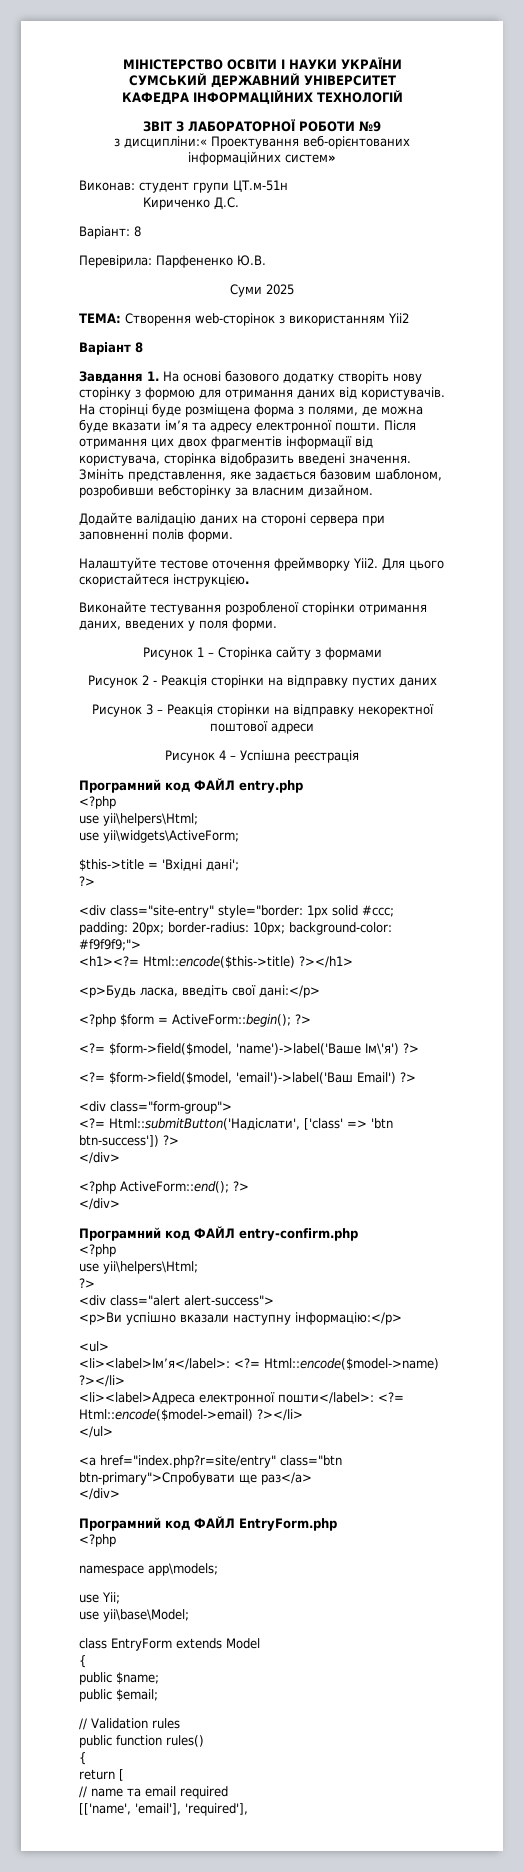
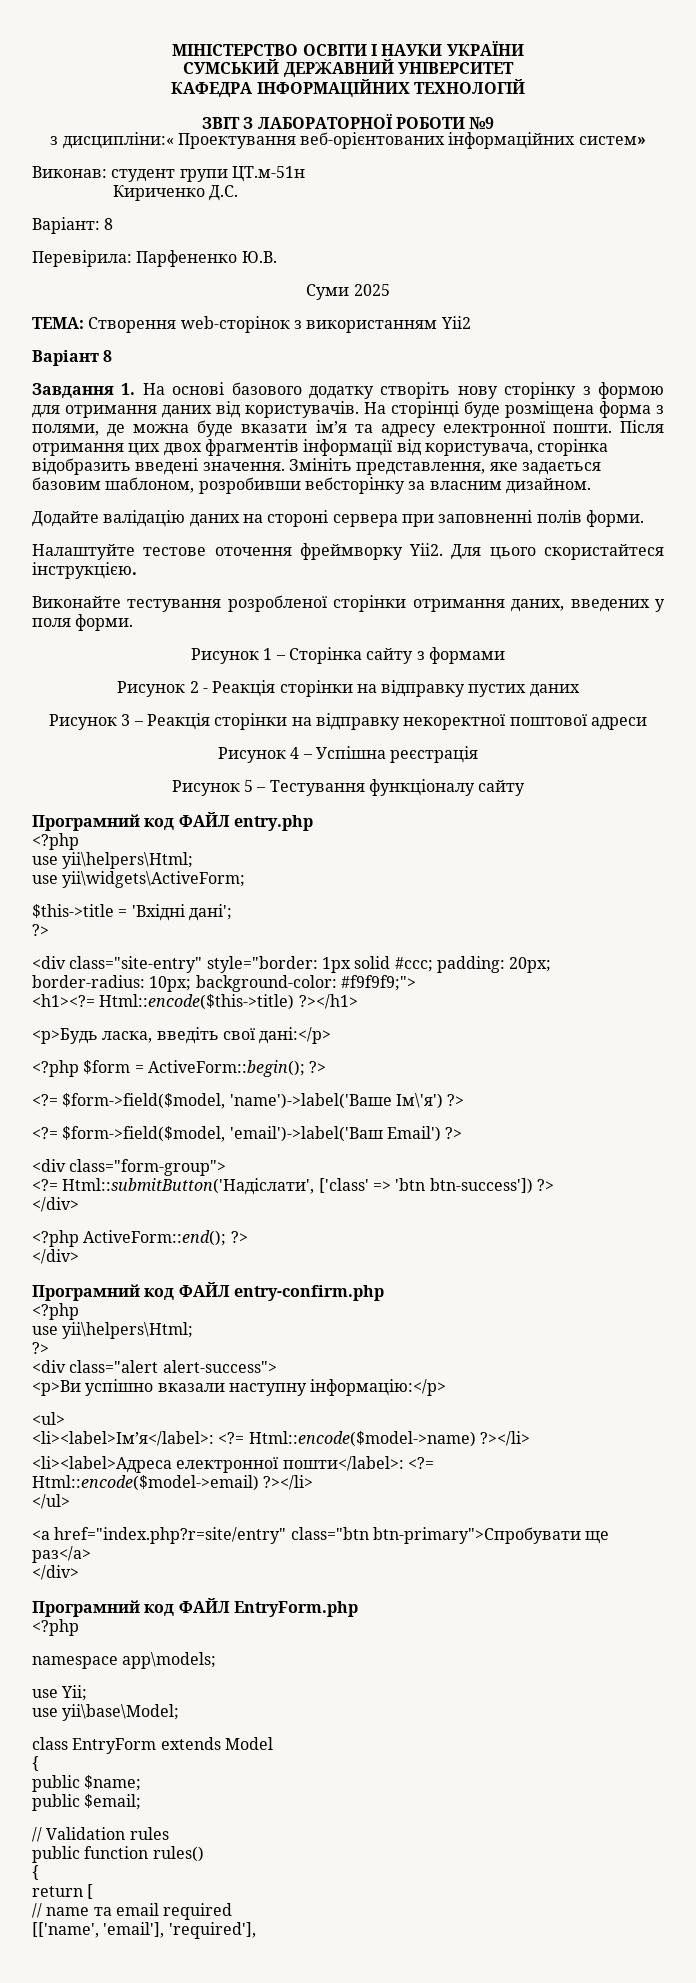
+ Рисунок 5 – Тестування функціоналу сайту

